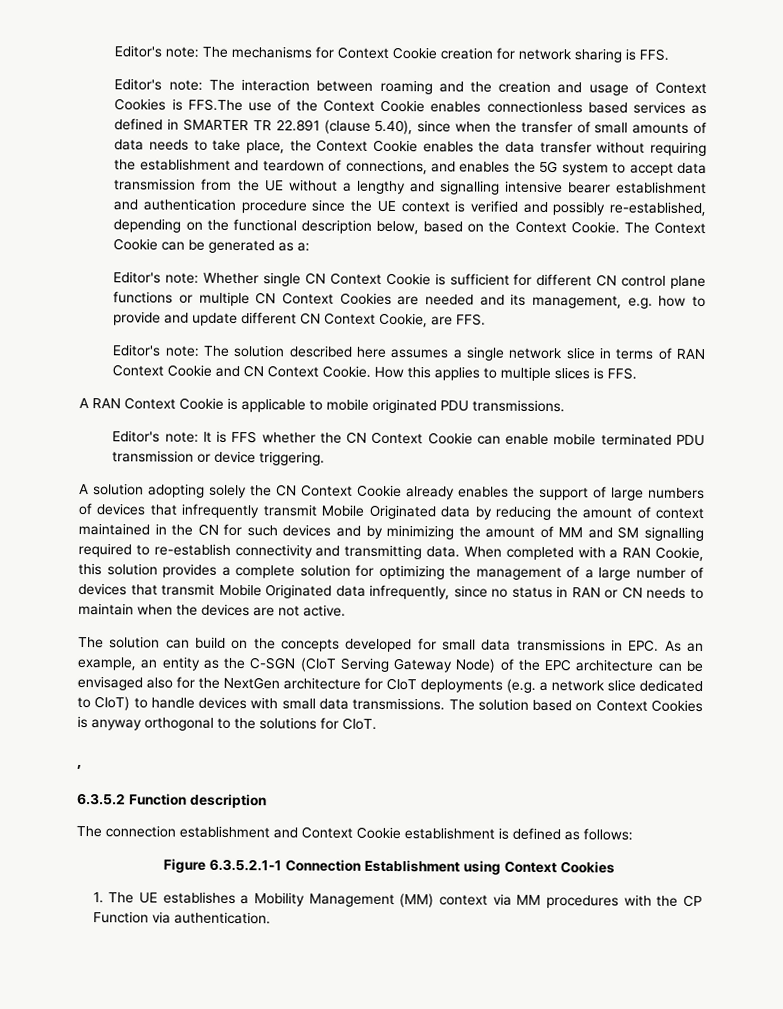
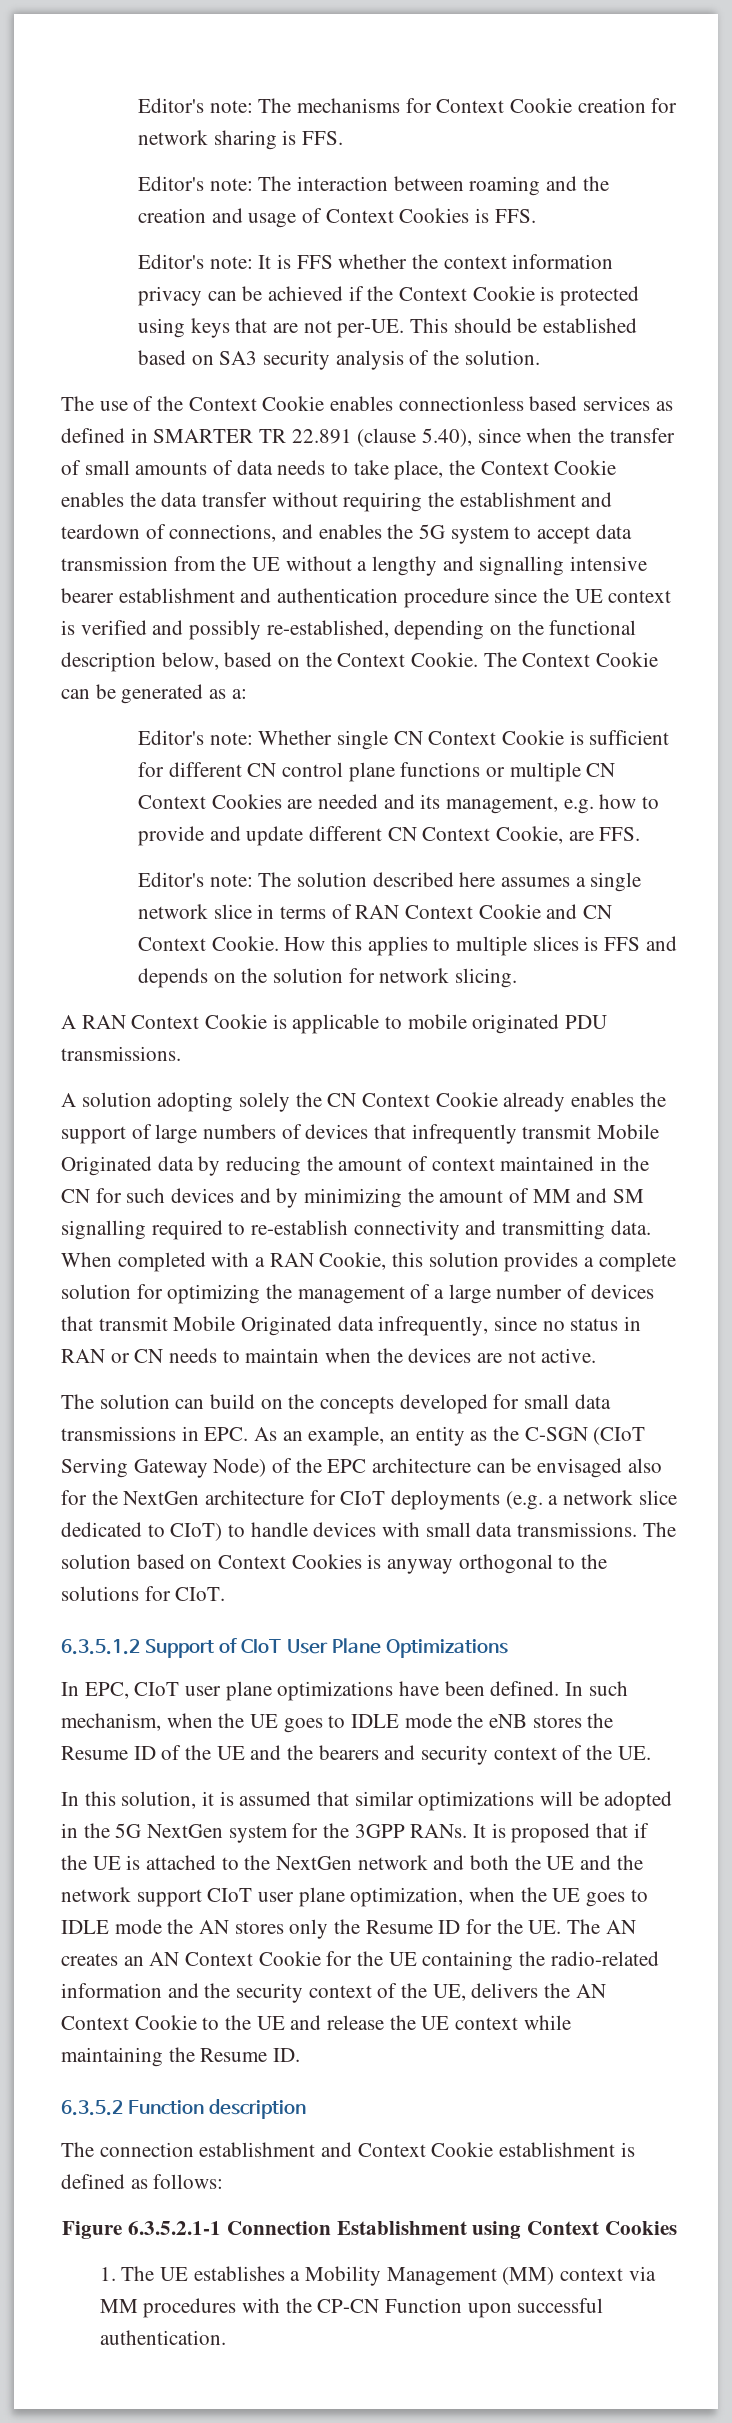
- The interaction between roaming and the creation and usage of Context Cookies is FFS.The use of the Context Cookie enables connectionless based services as defined in SMARTER TR 22.891 (clause 5.40), since when the transfer of small amounts of data needs to take place, the Context Cookie enables the data transfer without requiring the establishment and teardown of connections, and enables the 5G system to accept data transmission from the UE without a lengthy and signalling intensive bearer establishment and authentication procedure since the UE context is verified and possibly re-established, depending on the functional description below, based on the Context Cookie.
+ The interaction between roaming and the creation and usage of Context Cookies is FFS.
+ Editor's note: It is FFS whether the context information privacy can be achieved if the Context Cookie is protected using keys that are not per-UE. This should be established based on SA3 security analysis of the solution.
+ The use of the Context Cookie enables connectionless based services as defined in SMARTER TR 22.891 (clause 5.40), since when the transfer of small amounts of data needs to take place, the Context Cookie enables the data transfer without requiring the establishment and teardown of connections, and enables the 5G system to accept data transmission from the UE without a lengthy and signalling intensive bearer establishment and authentication procedure since the UE context is verified and possibly re-established, depending on the functional description below, based on the Context Cookie.
- How this applies to multiple slices is FFS.
+ How this applies to multiple slices is FFS and depends on the solution for network slicing.
- Editor's note: It is FFS whether the CN Context Cookie can enable mobile terminated PDU transmission or device triggering.
- ,
+ 6.3.5.1.2 Support of CIoT User Plane Optimizations
+ In EPC, CIoT user plane optimizations have been defined. In such mechanism, when the UE goes to IDLE mode the eNB stores the Resume ID of the UE and the bearers and security context of the UE.
+ In this solution, it is assumed that similar optimizations will be adopted in the 5G NextGen system for the 3GPP RANs. It is proposed that if the UE is attached to the NextGen network and both the UE and the network support CIoT user plane optimization, when the UE goes to IDLE mode the AN stores only the Resume ID for the UE. The AN creates an AN Context Cookie for the UE containing the radio-related information and the security context of the UE, delivers the AN Context Cookie to the UE and release the UE context while maintaining the Resume ID.
- 1. The UE establishes a Mobility Management (MM) context via MM procedures with the CP Function via authentication.
+ 1. The UE establishes a Mobility Management (MM) context via MM procedures with the CP-CN Function upon successful authentication.

